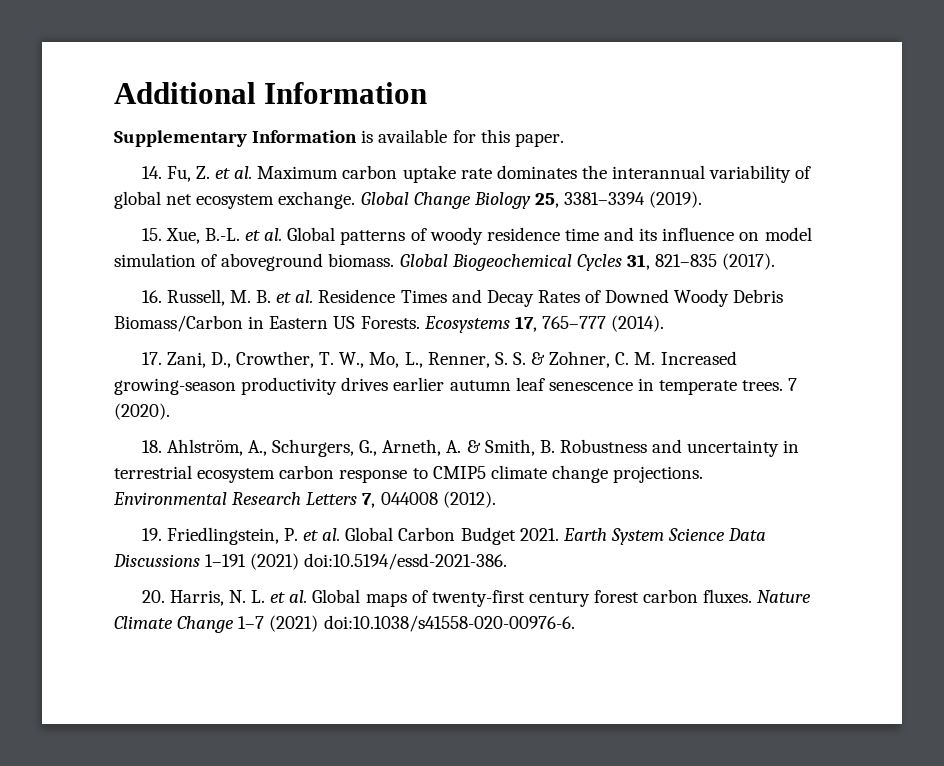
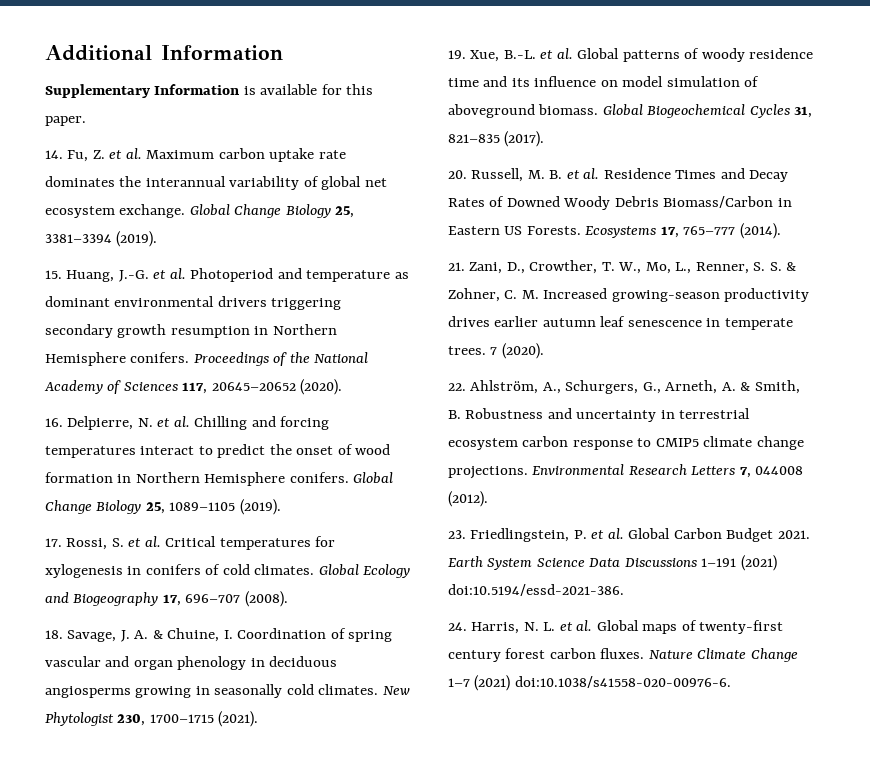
- 15. Xue, B.-L. et al. Global patterns of woody residence time and its influence on model simulation of aboveground biomass.
+ 15. Huang, J.-G. et al. Photoperiod and temperature as dominant environmental drivers triggering secondary growth resumption in Northern Hemisphere conifers. Proceedings of the National Academy of Sciences 117, 20645–20652 (2020).
+ 16. Delpierre, N. et al. Chilling and forcing temperatures interact to predict the onset of wood formation in Northern Hemisphere conifers. Global Change Biology 25, 1089–1105 (2019).
+ 17. Rossi, S. et al. Critical temperatures for xylogenesis in conifers of cold climates. Global Ecology and Biogeography 17, 696–707 (2008).
+ 18. Savage, J. A. & Chuine, I. Coordination of spring vascular and organ phenology in deciduous angiosperms growing in seasonally cold climates. New Phytologist 230, 1700–1715 (2021).
+ 19. Xue, B.-L. et al. Global patterns of woody residence time and its influence on model simulation of aboveground biomass.
- 16. Russell, M. B. et al. Residence Times and Decay Rates of Downed Woody Debris Biomass/Carbon in Eastern US Forests.
+ 20. Russell, M. B. et al. Residence Times and Decay Rates of Downed Woody Debris Biomass/Carbon in Eastern US Forests.
- 17. Zani, D., Crowther, T. W., Mo, L., Renner, S. S. & Zohner, C. M. Increased growing-season productivity drives earlier autumn leaf senescence in temperate trees.
+ 21. Zani, D., Crowther, T. W., Mo, L., Renner, S. S. & Zohner, C. M. Increased growing-season productivity drives earlier autumn leaf senescence in temperate trees.
- 18. Ahlström, A., Schurgers, G., Arneth, A. & Smith, B. Robustness and uncertainty in terrestrial ecosystem carbon response to CMIP5 climate change projections.
+ 22. Ahlström, A., Schurgers, G., Arneth, A. & Smith, B. Robustness and uncertainty in terrestrial ecosystem carbon response to CMIP5 climate change projections.
- 19. Friedlingstein, P. et al. Global Carbon Budget 2021.
+ 23. Friedlingstein, P. et al. Global Carbon Budget 2021.
- 20. Harris, N. L. et al. Global maps of twenty-first century forest carbon fluxes.
+ 24. Harris, N. L. et al. Global maps of twenty-first century forest carbon fluxes.

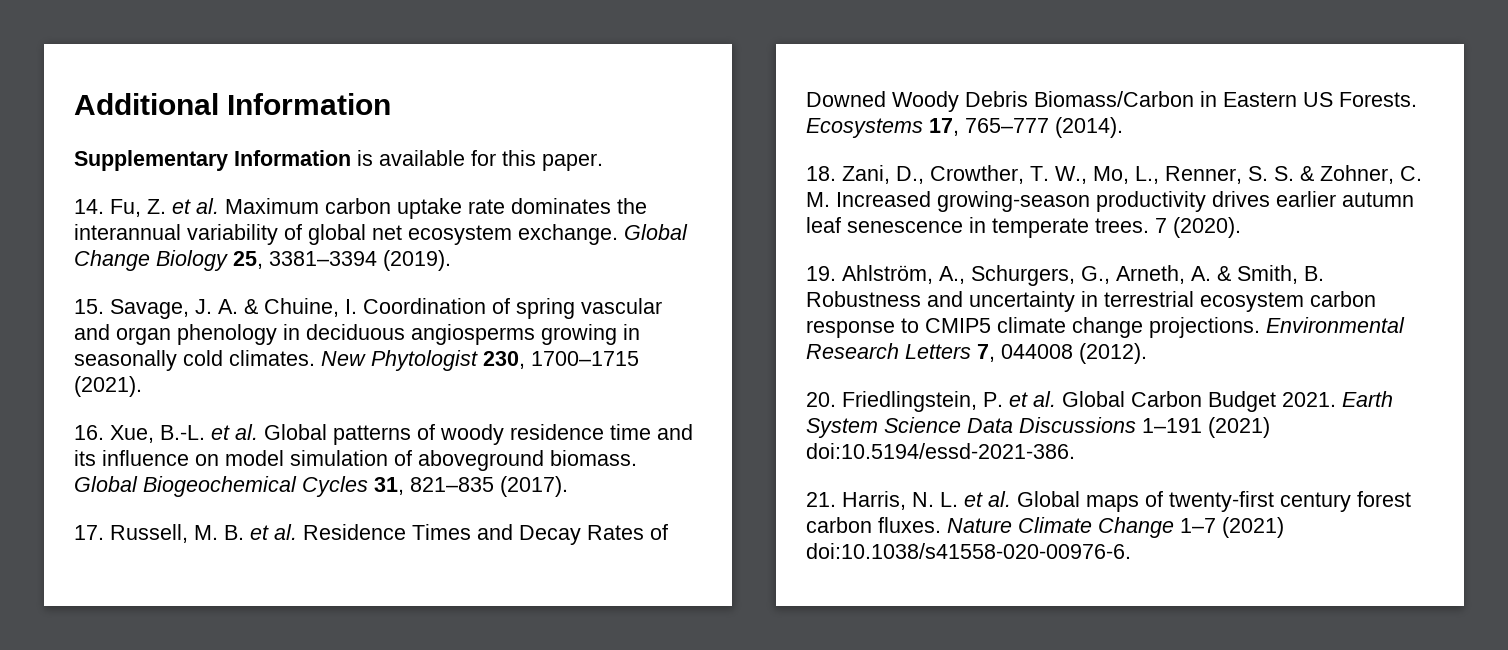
- 15. Huang, J.-G. et al. Photoperiod and temperature as dominant environmental drivers triggering secondary growth resumption in Northern Hemisphere conifers. Proceedings of the National Academy of Sciences 117, 20645–20652 (2020).
- 16. Delpierre, N. et al. Chilling and forcing temperatures interact to predict the onset of wood formation in Northern Hemisphere conifers. Global Change Biology 25, 1089–1105 (2019).
- 17. Rossi, S. et al. Critical temperatures for xylogenesis in conifers of cold climates. Global Ecology and Biogeography 17, 696–707 (2008).
- 18. Savage, J. A. & Chuine, I. Coordination of spring vascular and organ phenology in deciduous angiosperms growing in seasonally cold climates.
+ 15. Savage, J. A. & Chuine, I. Coordination of spring vascular and organ phenology in deciduous angiosperms growing in seasonally cold climates.
- 19. Xue, B.-L. et al. Global patterns of woody residence time and its influence on model simulation of aboveground biomass.
+ 16. Xue, B.-L. et al. Global patterns of woody residence time and its influence on model simulation of aboveground biomass.
- 20. Russell, M. B. et al. Residence Times and Decay Rates of Downed Woody Debris Biomass/Carbon in Eastern US Forests.
+ 17. Russell, M. B. et al. Residence Times and Decay Rates of Downed Woody Debris Biomass/Carbon in Eastern US Forests.
- 21. Zani, D., Crowther, T. W., Mo, L., Renner, S. S. & Zohner, C. M. Increased growing-season productivity drives earlier autumn leaf senescence in temperate trees.
+ 18. Zani, D., Crowther, T. W., Mo, L., Renner, S. S. & Zohner, C. M. Increased growing-season productivity drives earlier autumn leaf senescence in temperate trees.
- 22. Ahlström, A., Schurgers, G., Arneth, A. & Smith, B. Robustness and uncertainty in terrestrial ecosystem carbon response to CMIP5 climate change projections.
+ 19. Ahlström, A., Schurgers, G., Arneth, A. & Smith, B. Robustness and uncertainty in terrestrial ecosystem carbon response to CMIP5 climate change projections.
- 23. Friedlingstein, P. et al. Global Carbon Budget 2021.
+ 20. Friedlingstein, P. et al. Global Carbon Budget 2021.
- 24. Harris, N. L. et al. Global maps of twenty-first century forest carbon fluxes.
+ 21. Harris, N. L. et al. Global maps of twenty-first century forest carbon fluxes.

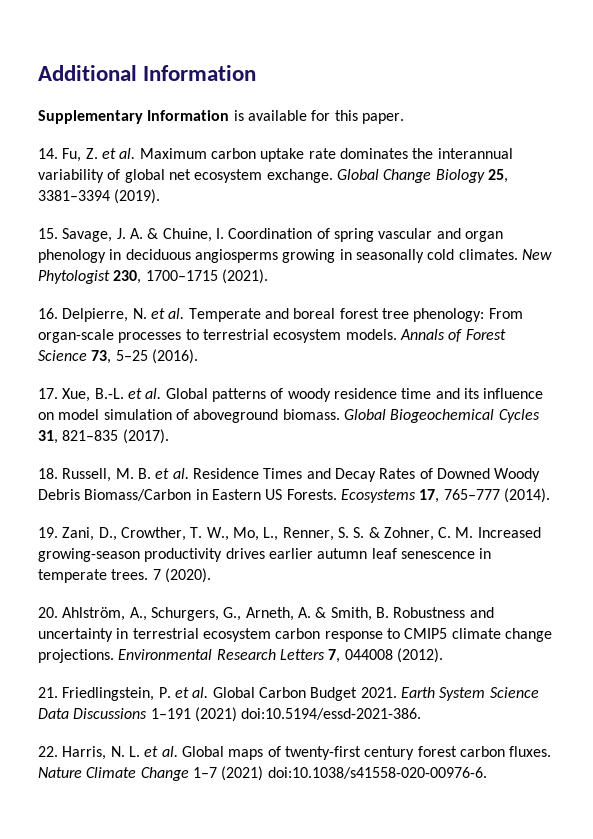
- 16. Xue, B.-L. et al. Global patterns of woody residence time and its influence on model simulation of aboveground biomass.
+ 16. Delpierre, N. et al. Temperate and boreal forest tree phenology: From organ-scale processes to terrestrial ecosystem models. Annals of Forest Science 73, 5–25 (2016).
+ 17. Xue, B.-L. et al. Global patterns of woody residence time and its influence on model simulation of aboveground biomass.
- 17. Russell, M. B. et al. Residence Times and Decay Rates of Downed Woody Debris Biomass/Carbon in Eastern US Forests.
+ 18. Russell, M. B. et al. Residence Times and Decay Rates of Downed Woody Debris Biomass/Carbon in Eastern US Forests.
- 18. Zani, D., Crowther, T. W., Mo, L., Renner, S. S. & Zohner, C. M. Increased growing-season productivity drives earlier autumn leaf senescence in temperate trees.
+ 19. Zani, D., Crowther, T. W., Mo, L., Renner, S. S. & Zohner, C. M. Increased growing-season productivity drives earlier autumn leaf senescence in temperate trees.
- 19. Ahlström, A., Schurgers, G., Arneth, A. & Smith, B. Robustness and uncertainty in terrestrial ecosystem carbon response to CMIP5 climate change projections.
+ 20. Ahlström, A., Schurgers, G., Arneth, A. & Smith, B. Robustness and uncertainty in terrestrial ecosystem carbon response to CMIP5 climate change projections.
- 20. Friedlingstein, P. et al. Global Carbon Budget 2021.
+ 21. Friedlingstein, P. et al. Global Carbon Budget 2021.
- 21. Harris, N. L. et al. Global maps of twenty-first century forest carbon fluxes.
+ 22. Harris, N. L. et al. Global maps of twenty-first century forest carbon fluxes.

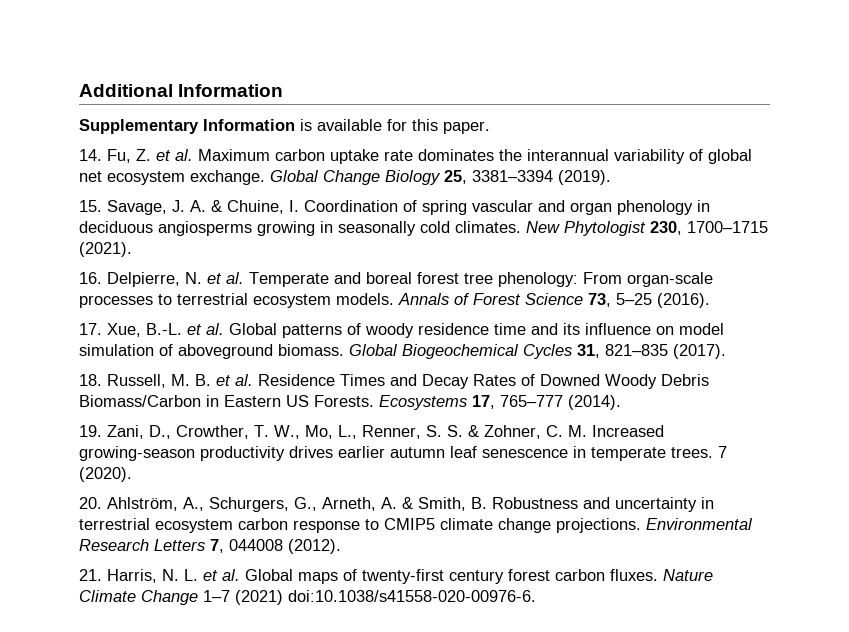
- 21. Friedlingstein, P. et al. Global Carbon Budget 2021. Earth System Science Data Discussions 1–191 (2021) doi:10.5194/essd-2021-386.
- 22. Harris, N. L. et al. Global maps of twenty-first century forest carbon fluxes.
+ 21. Harris, N. L. et al. Global maps of twenty-first century forest carbon fluxes.

